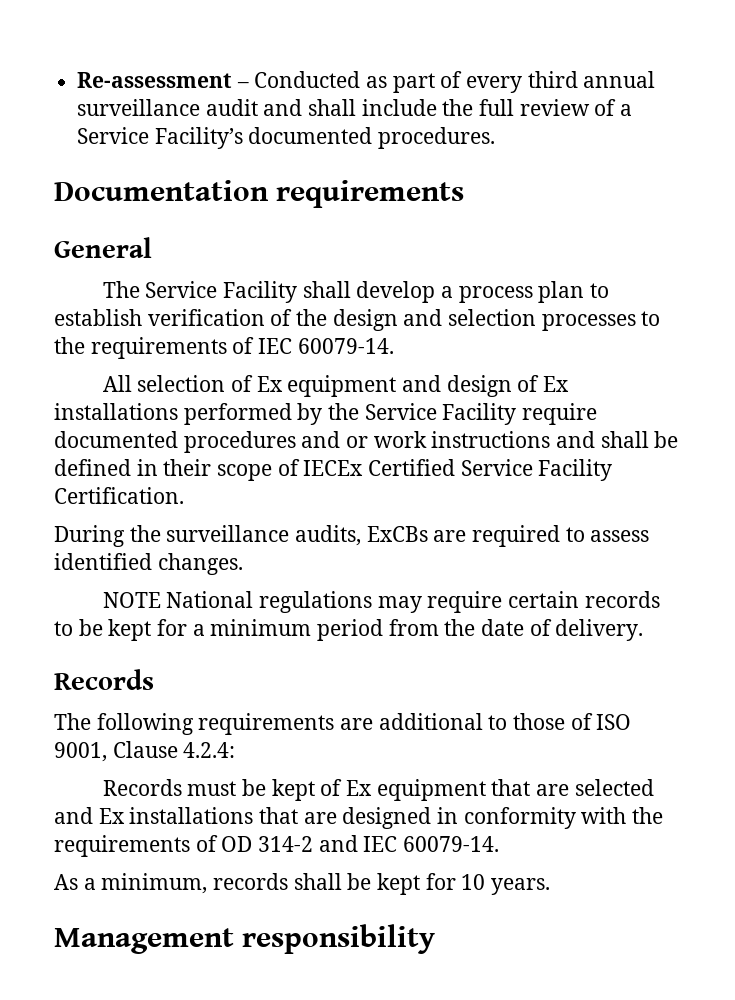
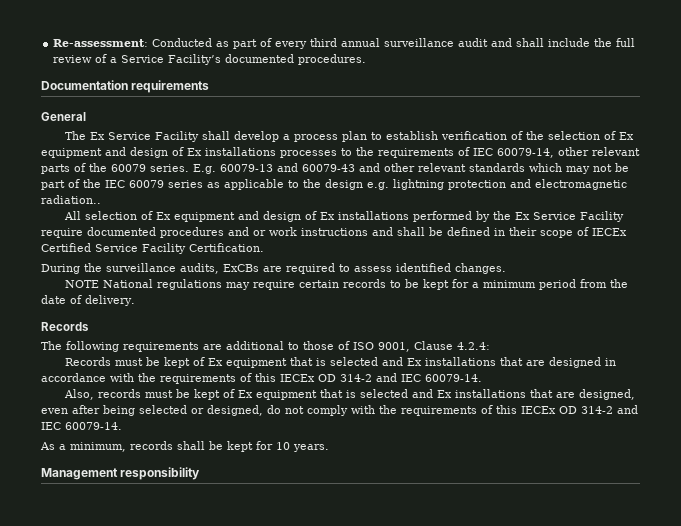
- Re-assessment – Conducted as part of every third annual surveillance audit and shall include the full review of a Service Facility’s documented procedures.
+ Re-assessment: Conducted as part of every third annual surveillance audit and shall include the full review of a Service Facility’s documented procedures.
- The Service Facility shall develop a process plan to establish verification of the design and selection processes to the requirements of IEC 60079-14.
+ The Ex Service Facility shall develop a process plan to establish verification of the selection of Ex equipment and design of Ex installations processes to the requirements of IEC 60079-14, other relevant parts of the 60079 series. E.g. 60079-13 and 60079-43 and other relevant standards which may not be part of the IEC 60079 series as applicable to the design e.g. lightning protection and electromagnetic radiation..
- All selection of Ex equipment and design of Ex installations performed by the Service Facility require documented procedures and or work instructions and shall be defined in their scope of IECEx Certified Service Facility Certification.
+ All selection of Ex equipment and design of Ex installations performed by the Ex Service Facility require documented procedures and or work instructions and shall be defined in their scope of IECEx Certified Service Facility Certification.
- Records must be kept of Ex equipment that are selected and Ex installations that are designed in conformity with the requirements of OD 314-2 and IEC 60079-14.
+ Records must be kept of Ex equipment that is selected and Ex installations that are designed in accordance with the requirements of this IECEx OD 314-2 and IEC 60079-14.
+ Also, records must be kept of Ex equipment that is selected and Ex installations that are designed, even after being selected or designed, do not comply with the requirements of this IECEx OD 314-2 and IEC 60079-14.

